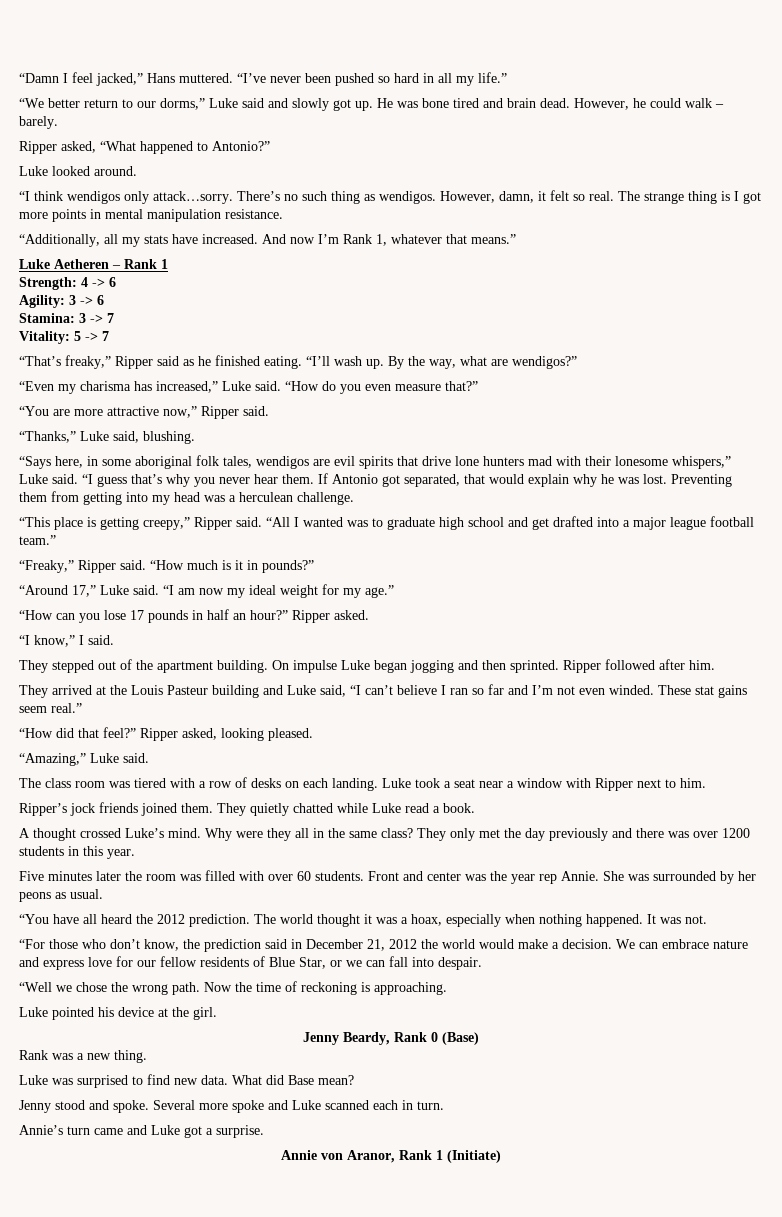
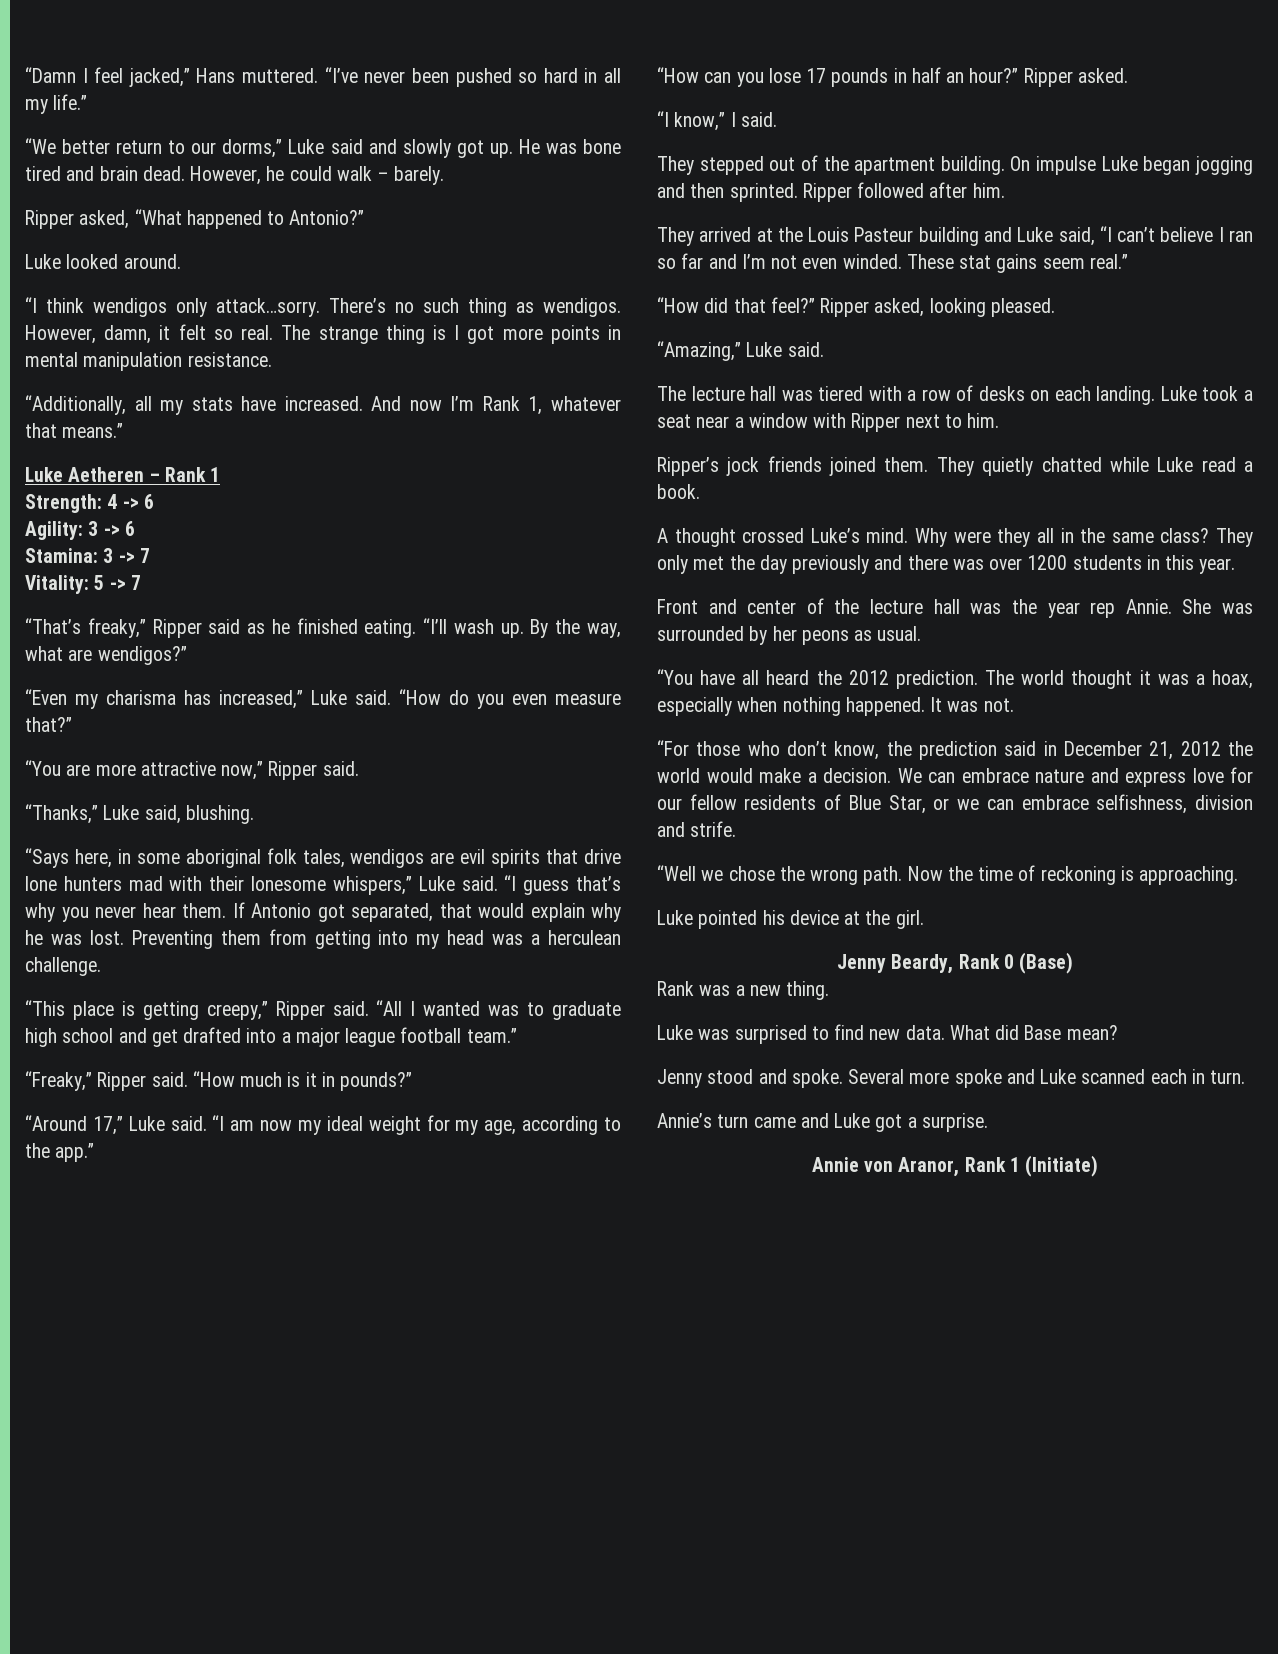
- “I am now my ideal weight for my age.”
+ “I am now my ideal weight for my age, according to the app.”
- The class room was tiered with a row of desks on each landing.
+ The lecture hall was tiered with a row of desks on each landing.
- Five minutes later the room was filled with over 60 students. Front and center was the year rep Annie.
+ Front and center of the lecture hall was the year rep Annie.
- We can embrace nature and express love for our fellow residents of Blue Star, or we can fall into despair.
+ We can embrace nature and express love for our fellow residents of Blue Star, or we can embrace selfishness, division and strife.

